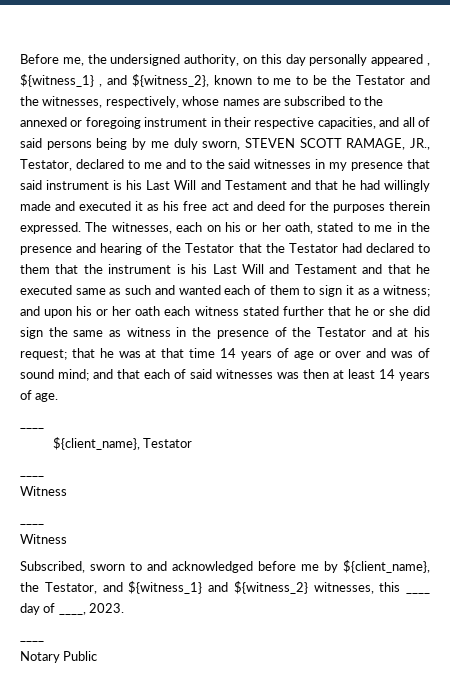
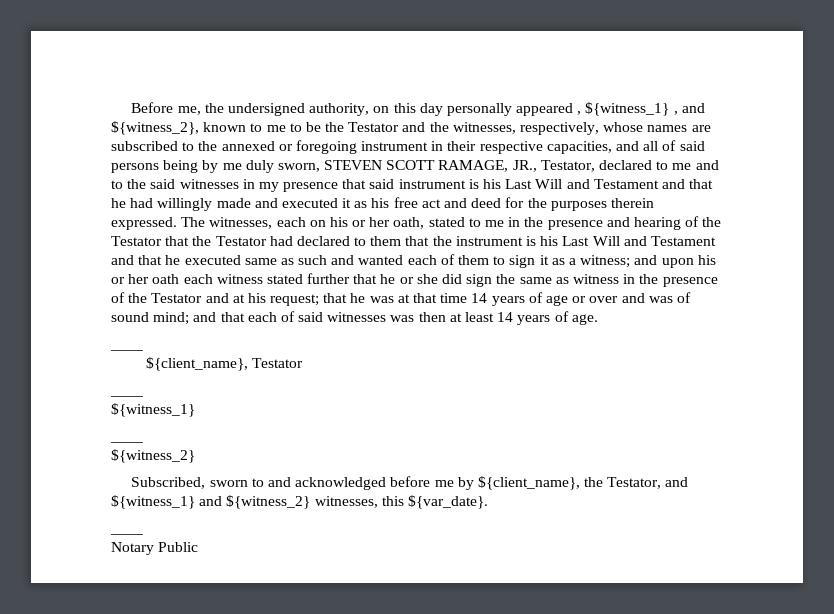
  ${client_name}, Testator
  ____
- Witness
+ ${witness_1}
  ____
- Witness
+ ${witness_2}
- Subscribed, sworn to and acknowledged before me by ${client_name}, the Testator, and ${witness_1} and ${witness_2} witnesses, this ____ day of ____, 2023.
+ Subscribed, sworn to and acknowledged before me by ${client_name}, the Testator, and ${witness_1} and ${witness_2} witnesses, this ${var_date}.

